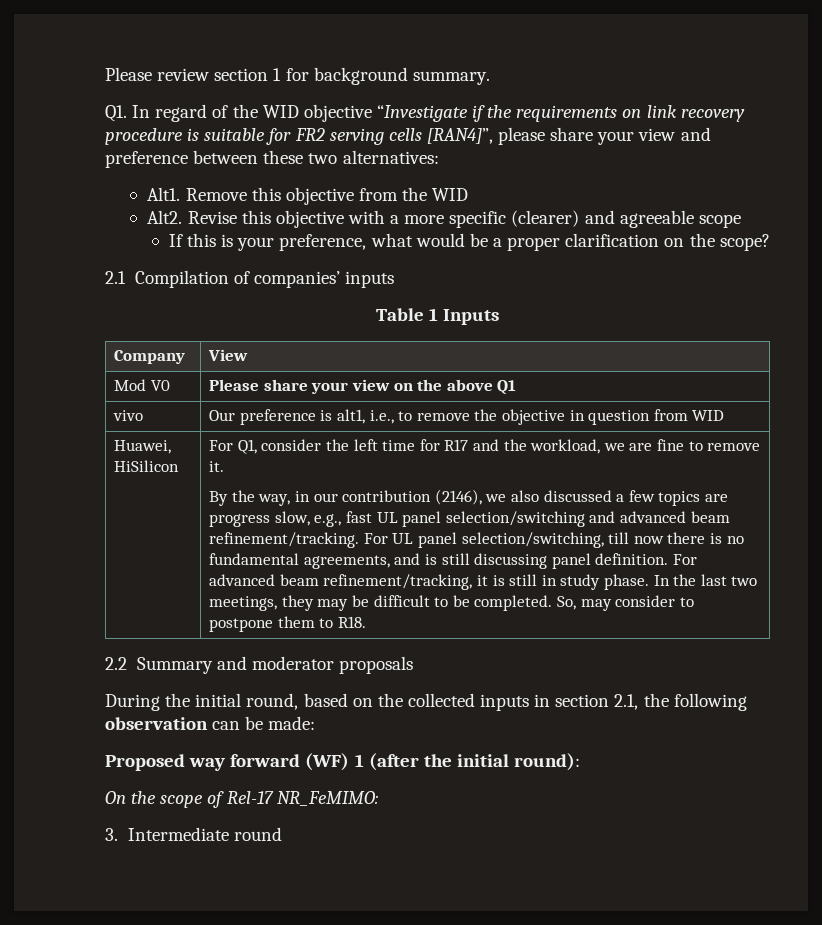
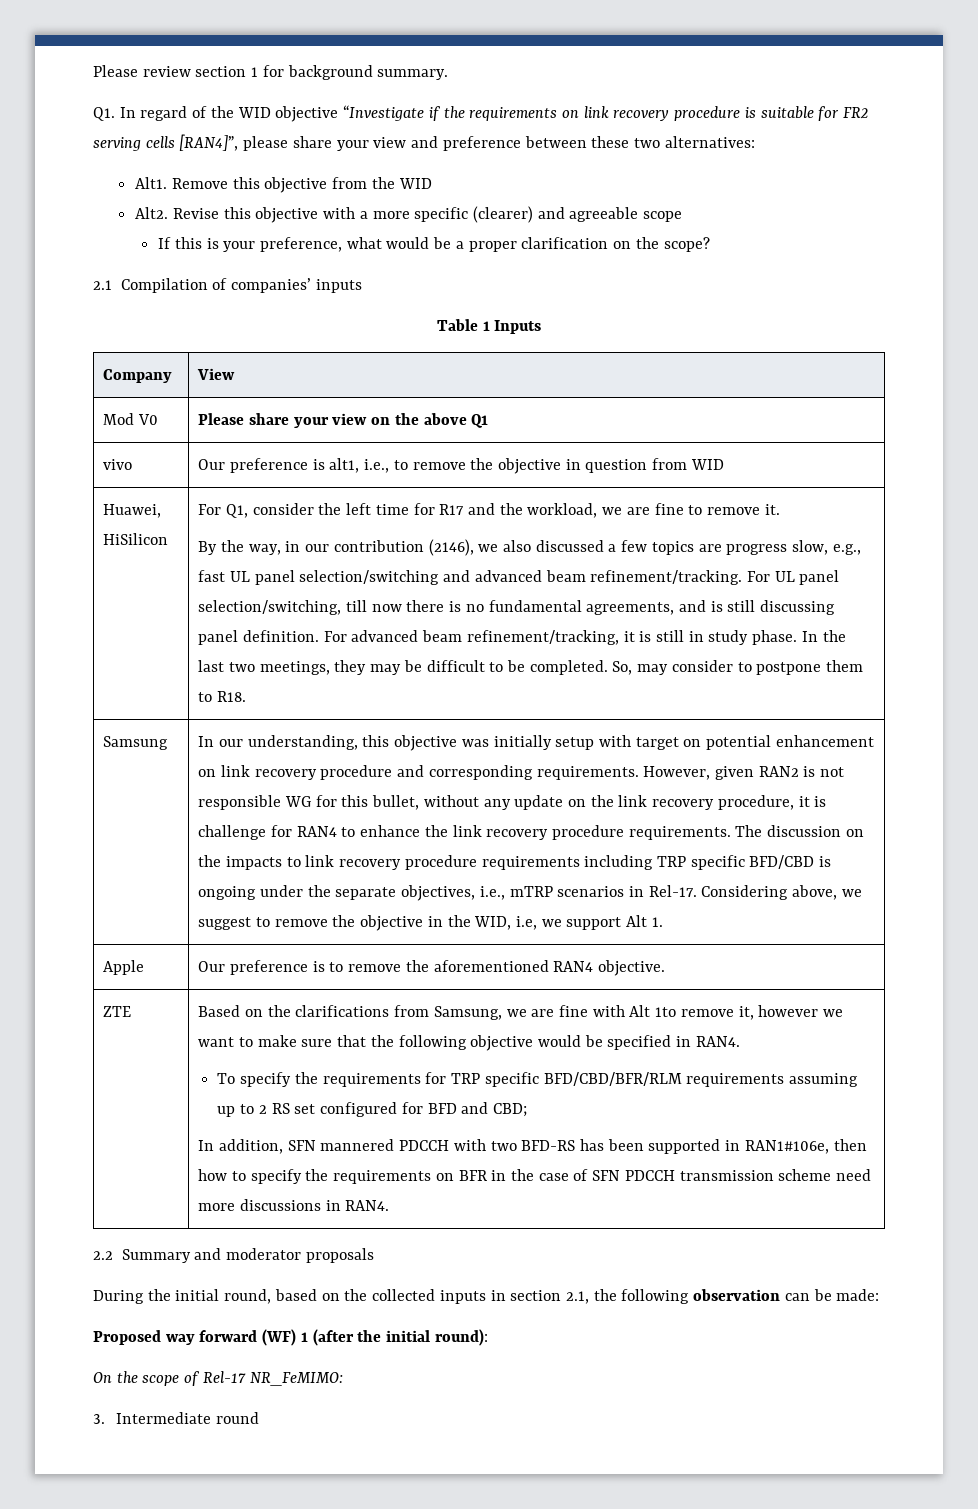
+ Samsung | In our understanding, this objective was initially setup with target on potential enhancement on link recovery procedure and corresponding requirements. However, given RAN2 is not responsible WG for this bullet, without any update on the link recovery procedure, it is challenge for RAN4 to enhance the link recovery procedure requirements. The discussion on the impacts to link recovery procedure requirements including TRP specific BFD/CBD is ongoing under the separate objectives, i.e., mTRP scenarios in Rel-17. Considering above, we suggest to remove the objective in the WID, i.e, we support Alt 1.
+ Apple | Our preference is to remove the aforementioned RAN4 objective.
+ ZTE | Based on the clarifications from Samsung, we are fine with Alt 1to remove it, however we want to make sure that the following objective would be specified in RAN4.
+ To specify the requirements for TRP specific BFD/CBD/BFR/RLM requirements assuming up to 2 RS set configured for BFD and CBD;
+ In addition, SFN mannered PDCCH with two BFD-RS has been supported in RAN1#106e, then how to specify the requirements on BFR in the case of SFN PDCCH transmission scheme need more discussions in RAN4.

